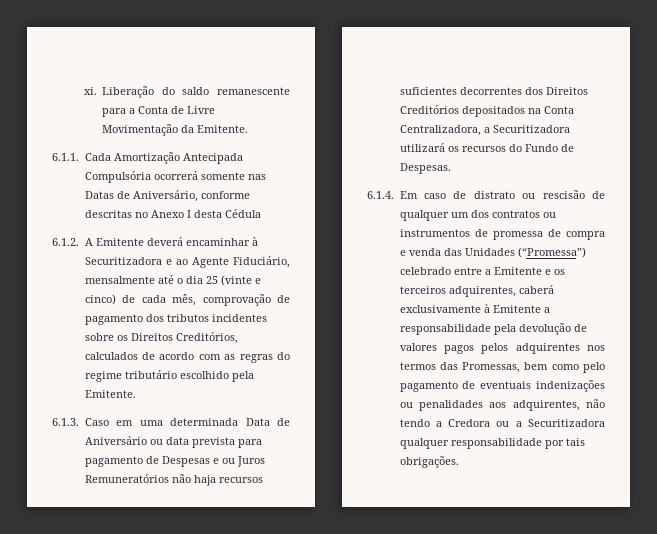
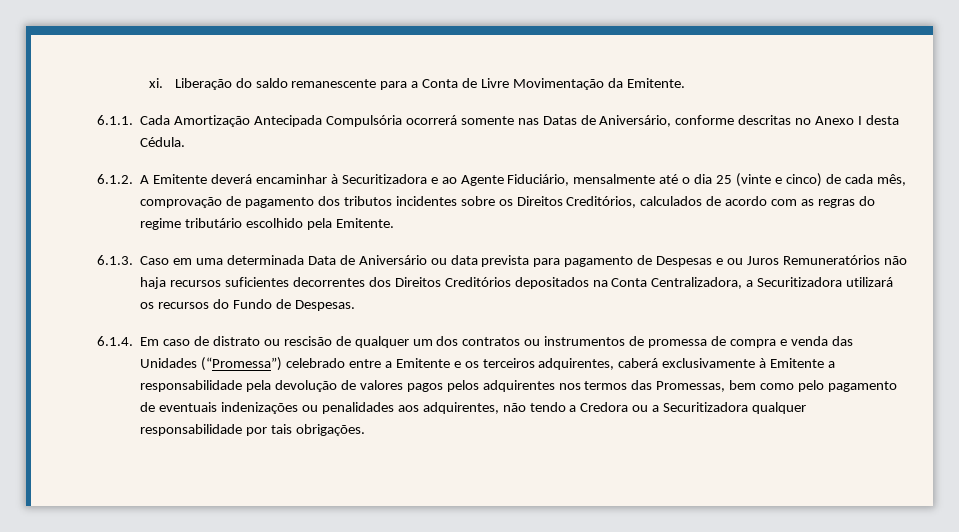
- 6.1.1. Cada Amortização Antecipada Compulsória ocorrerá somente nas Datas de Aniversário, conforme descritas no Anexo I desta Cédula
+ 6.1.1. Cada Amortização Antecipada Compulsória ocorrerá somente nas Datas de Aniversário, conforme descritas no Anexo I desta Cédula.

